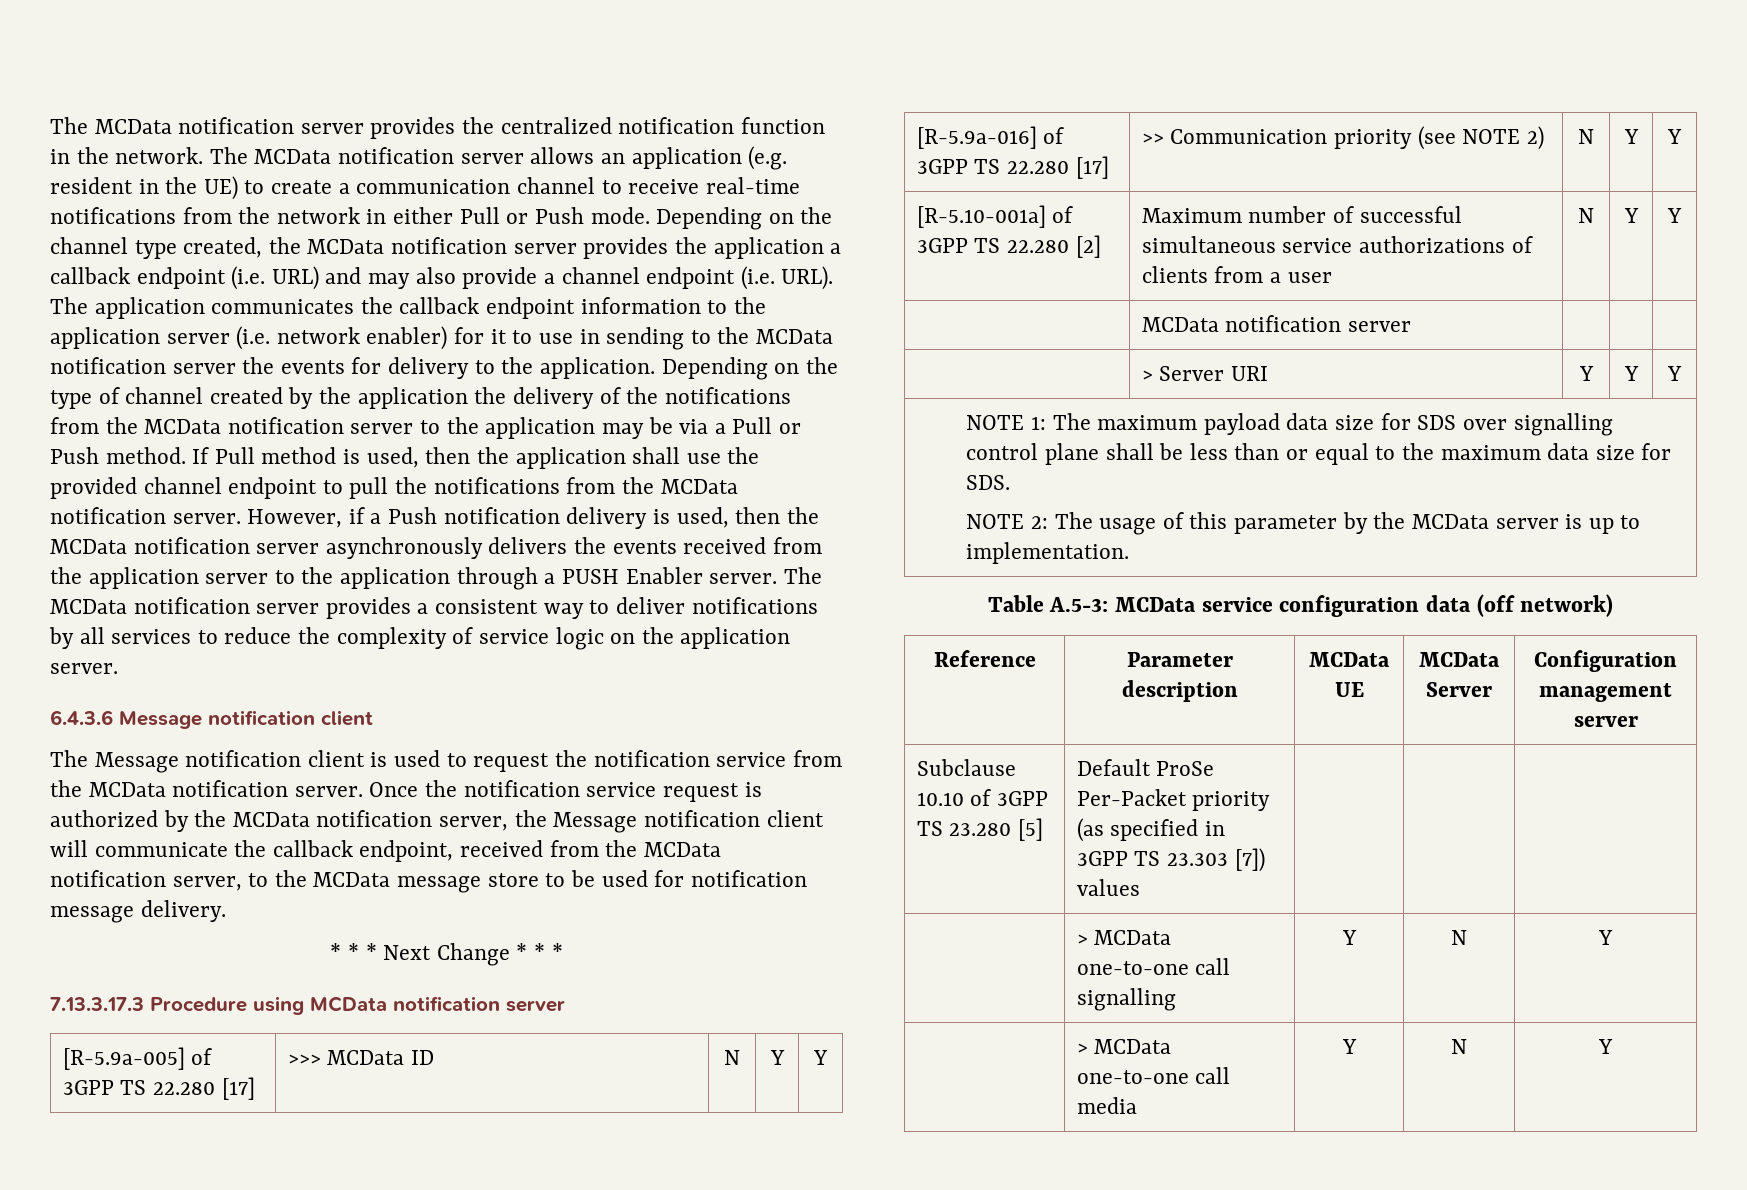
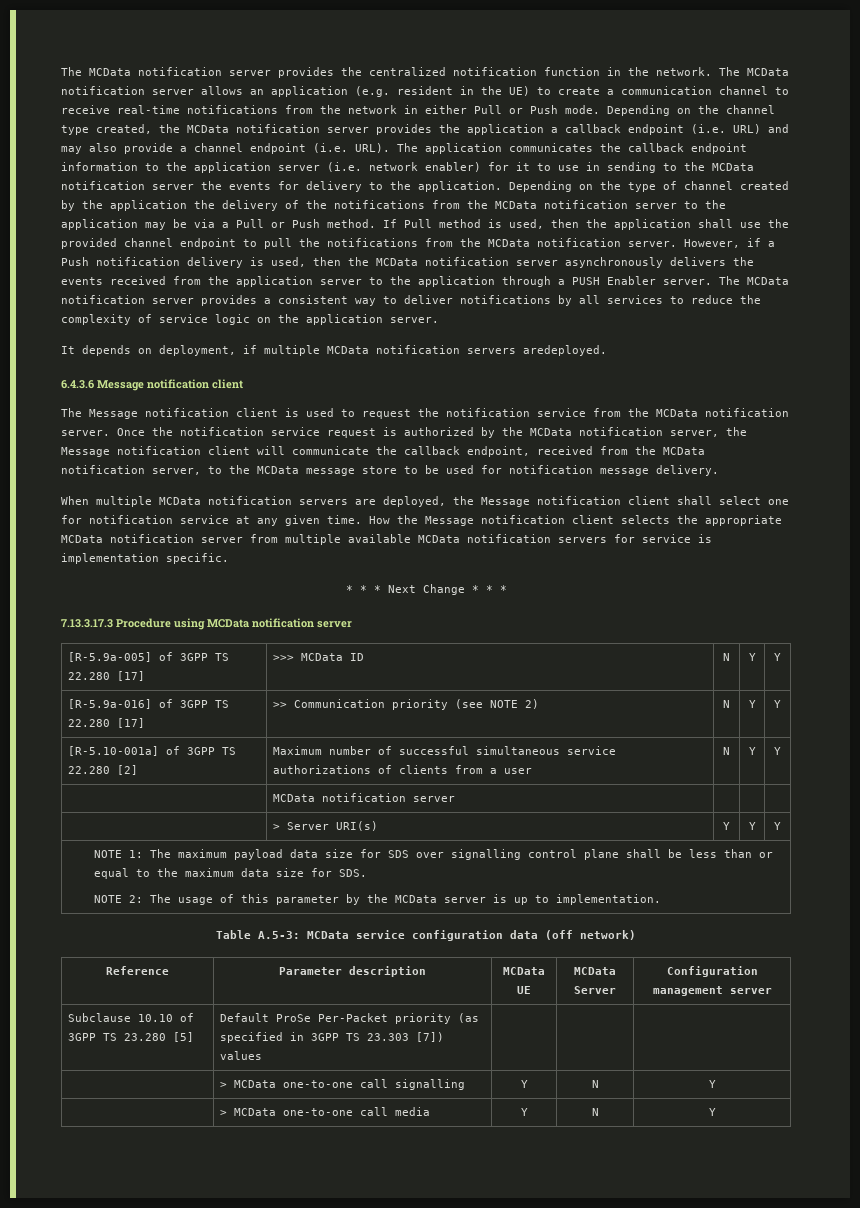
+ It depends on deployment, if multiple MCData notification servers aredeployed.
+ When multiple MCData notification servers are deployed, the Message notification client shall select one for notification service at any given time. How the Message notification client selects the appropriate MCData notification server from multiple available MCData notification servers for service is implementation specific.
- | > Server URI | Y | Y | Y
+ | > Server URI(s) | Y | Y | Y

